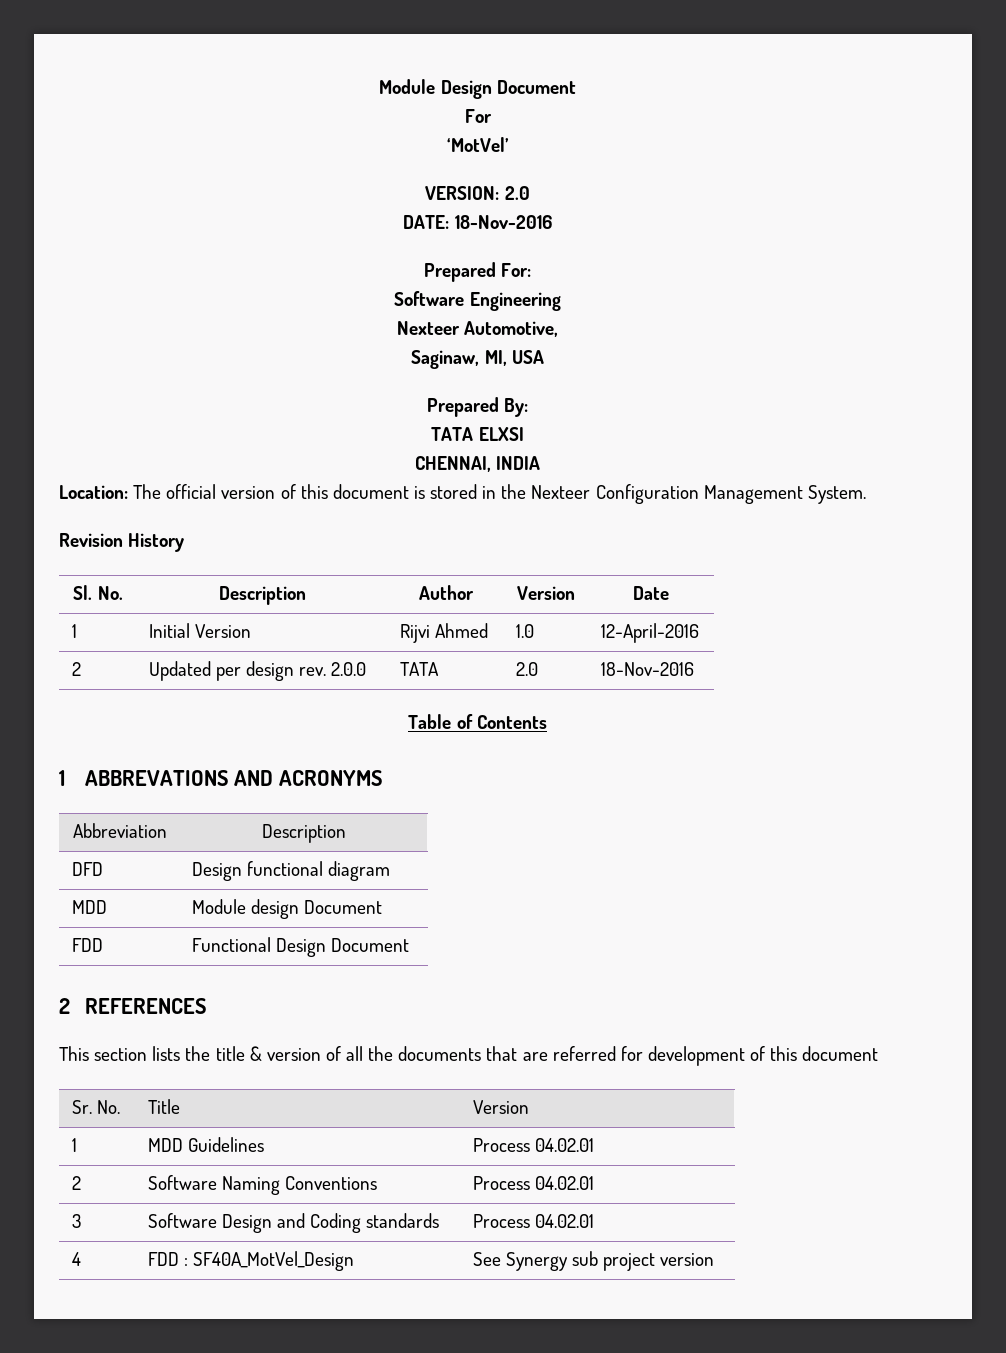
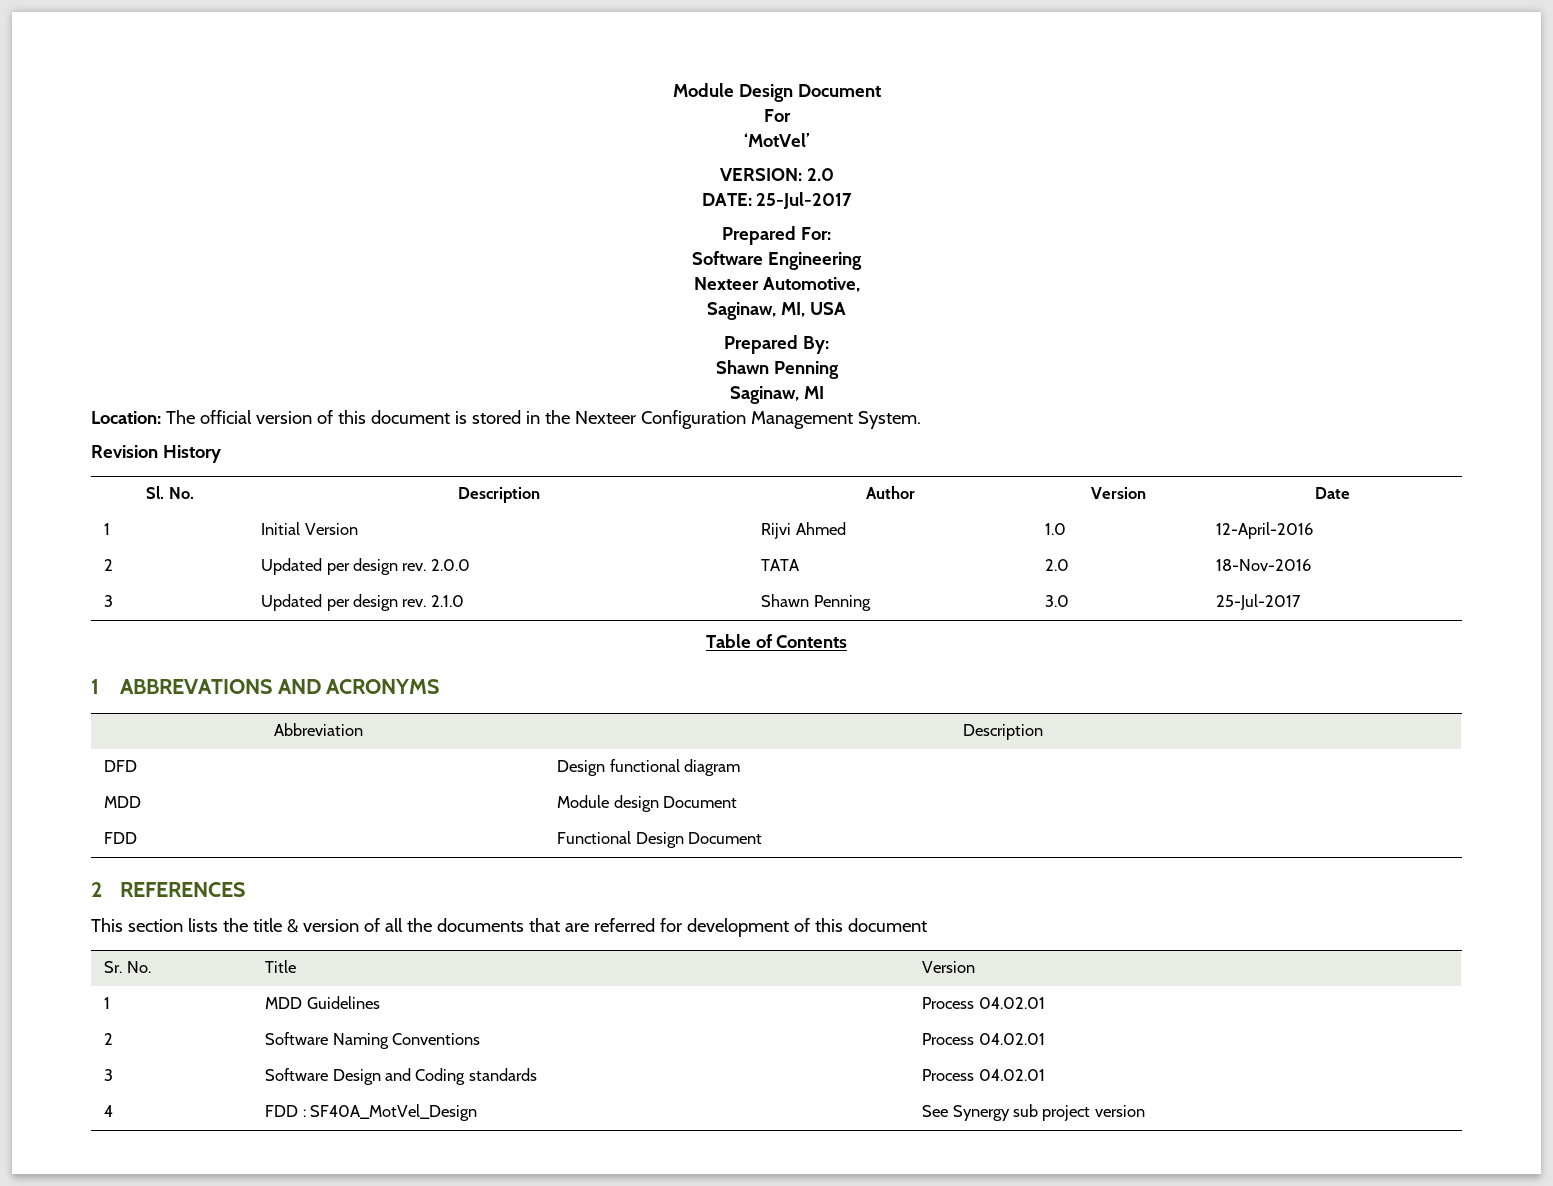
- DATE: 18-Nov-2016
+ DATE: 25-Jul-2017
  Prepared By:
- TATA ELXSI
- CHENNAI, INDIA
+ Shawn Penning
+ Saginaw, MI
+ 3 | Updated per design rev. 2.1.0 | Shawn Penning | 3.0 | 25-Jul-2017

